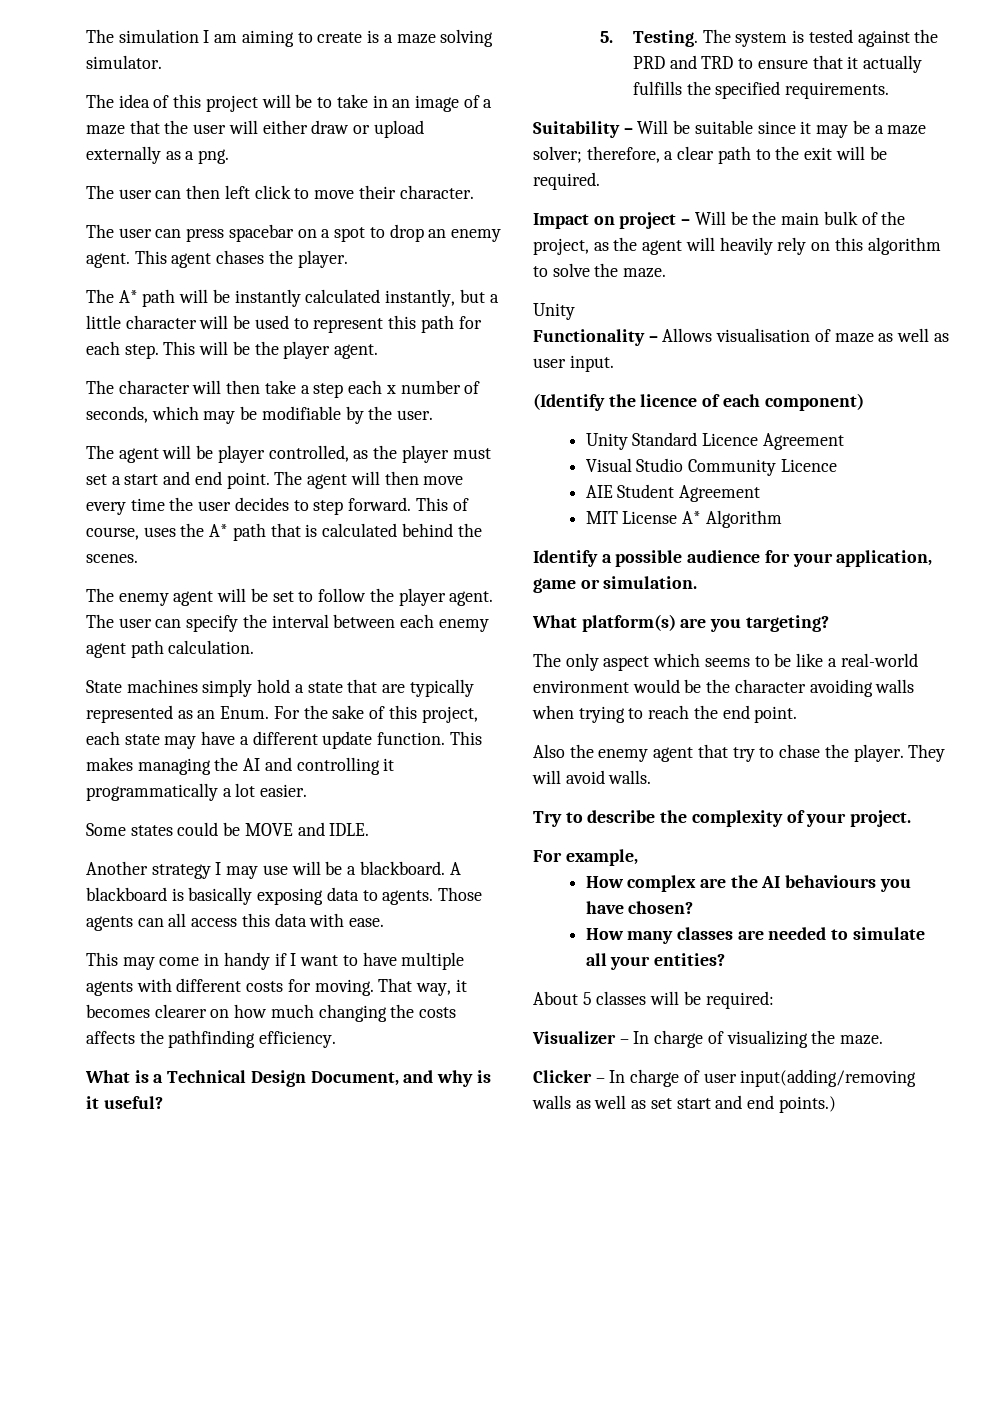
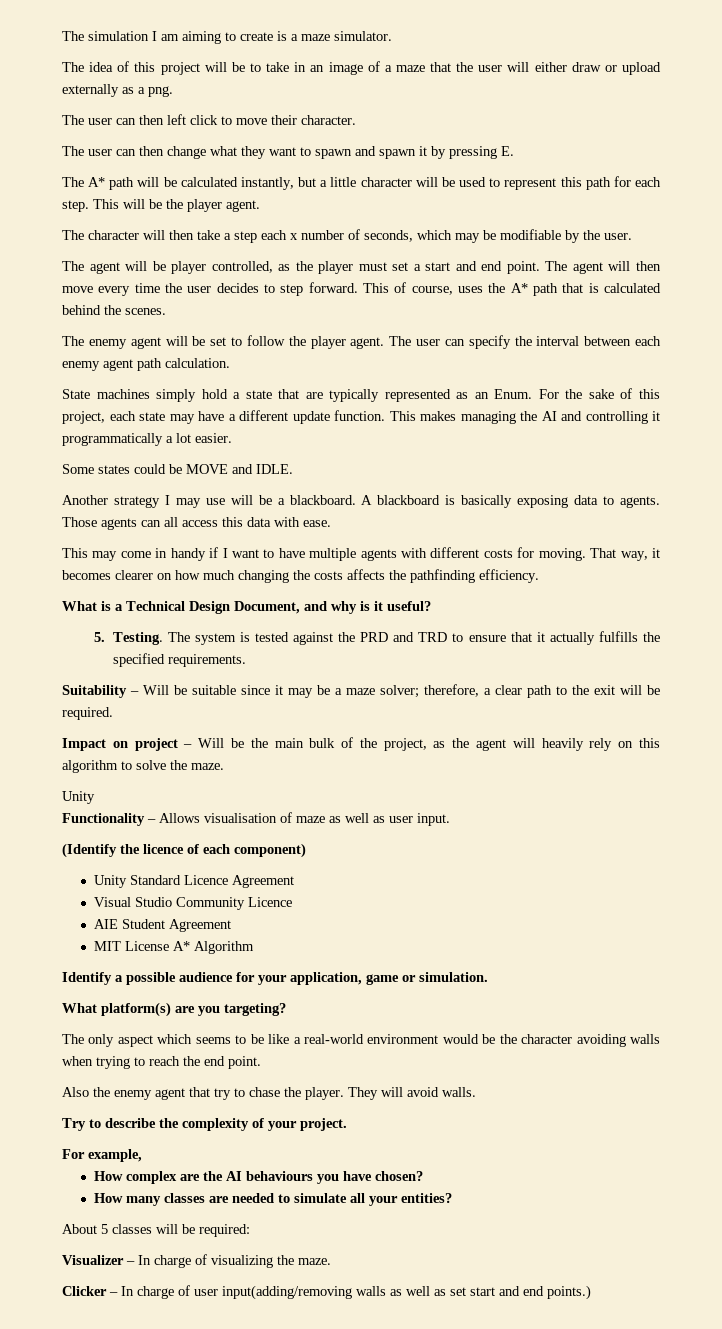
- The simulation I am aiming to create is a maze solving simulator.
+ The simulation I am aiming to create is a maze simulator.
- The user can press spacebar on a spot to drop an enemy agent. This agent chases the player.
+ The user can then change what they want to spawn and spawn it by pressing E.
- The A* path will be instantly calculated instantly, but a little character will be used to represent this path for each step.
+ The A* path will be calculated instantly, but a little character will be used to represent this path for each step.

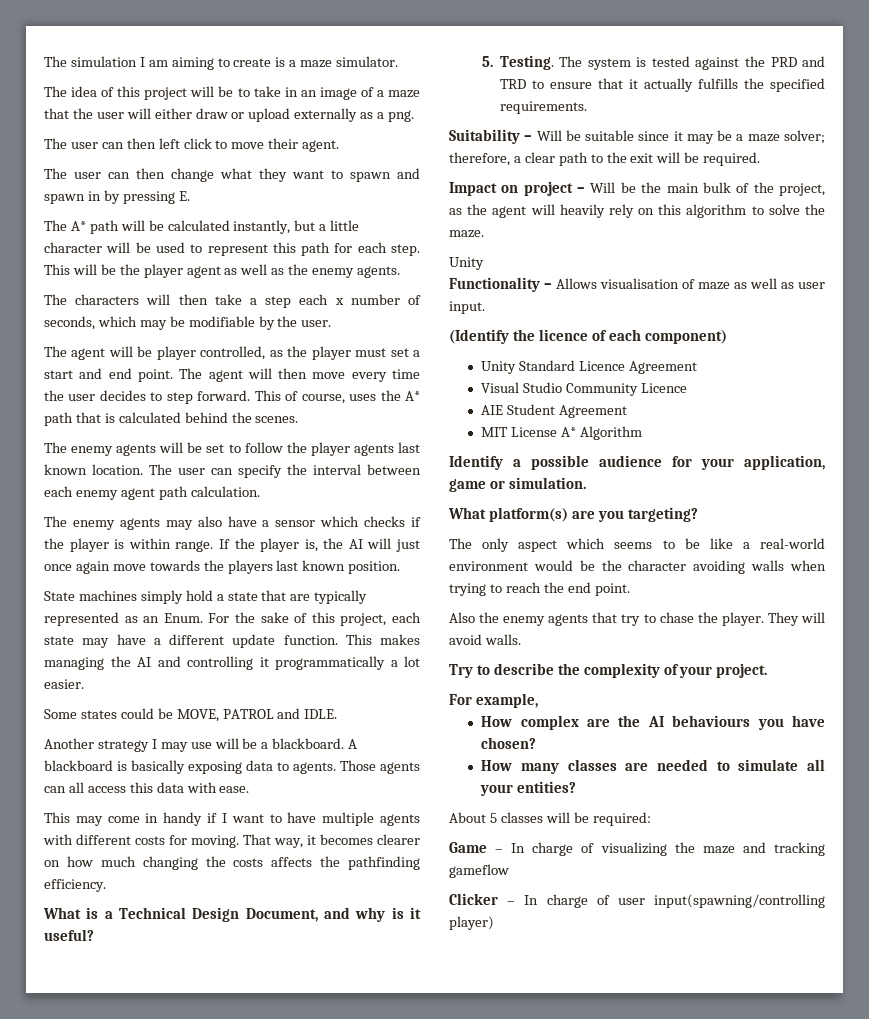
- The user can then left click to move their character.
+ The user can then left click to move their agent.
- The user can then change what they want to spawn and spawn it by pressing E.
+ The user can then change what they want to spawn and spawn in by pressing E.
- This will be the player agent.
- The character will then take a step each x number of seconds, which may be modifiable by the user.
+ This will be the player agent as well as the enemy agents.
+ The characters will then take a step each x number of seconds, which may be modifiable by the user.
- The enemy agent will be set to follow the player agent.
+ The enemy agents will be set to follow the player agents last known location.
+ The enemy agents may also have a sensor which checks if the player is within range. If the player is, the AI will just once again move towards the players last known position.
- Some states could be MOVE and IDLE.
+ Some states could be MOVE, PATROL and IDLE.
- Also the enemy agent that try to chase the player.
+ Also the enemy agents that try to chase the player.
- Visualizer – In charge of visualizing the maze.
+ Game – In charge of visualizing the maze and tracking gameflow
- Clicker – In charge of user input(adding/removing walls as well as set start and end points.)
+ Clicker – In charge of user input(spawning/controlling player)

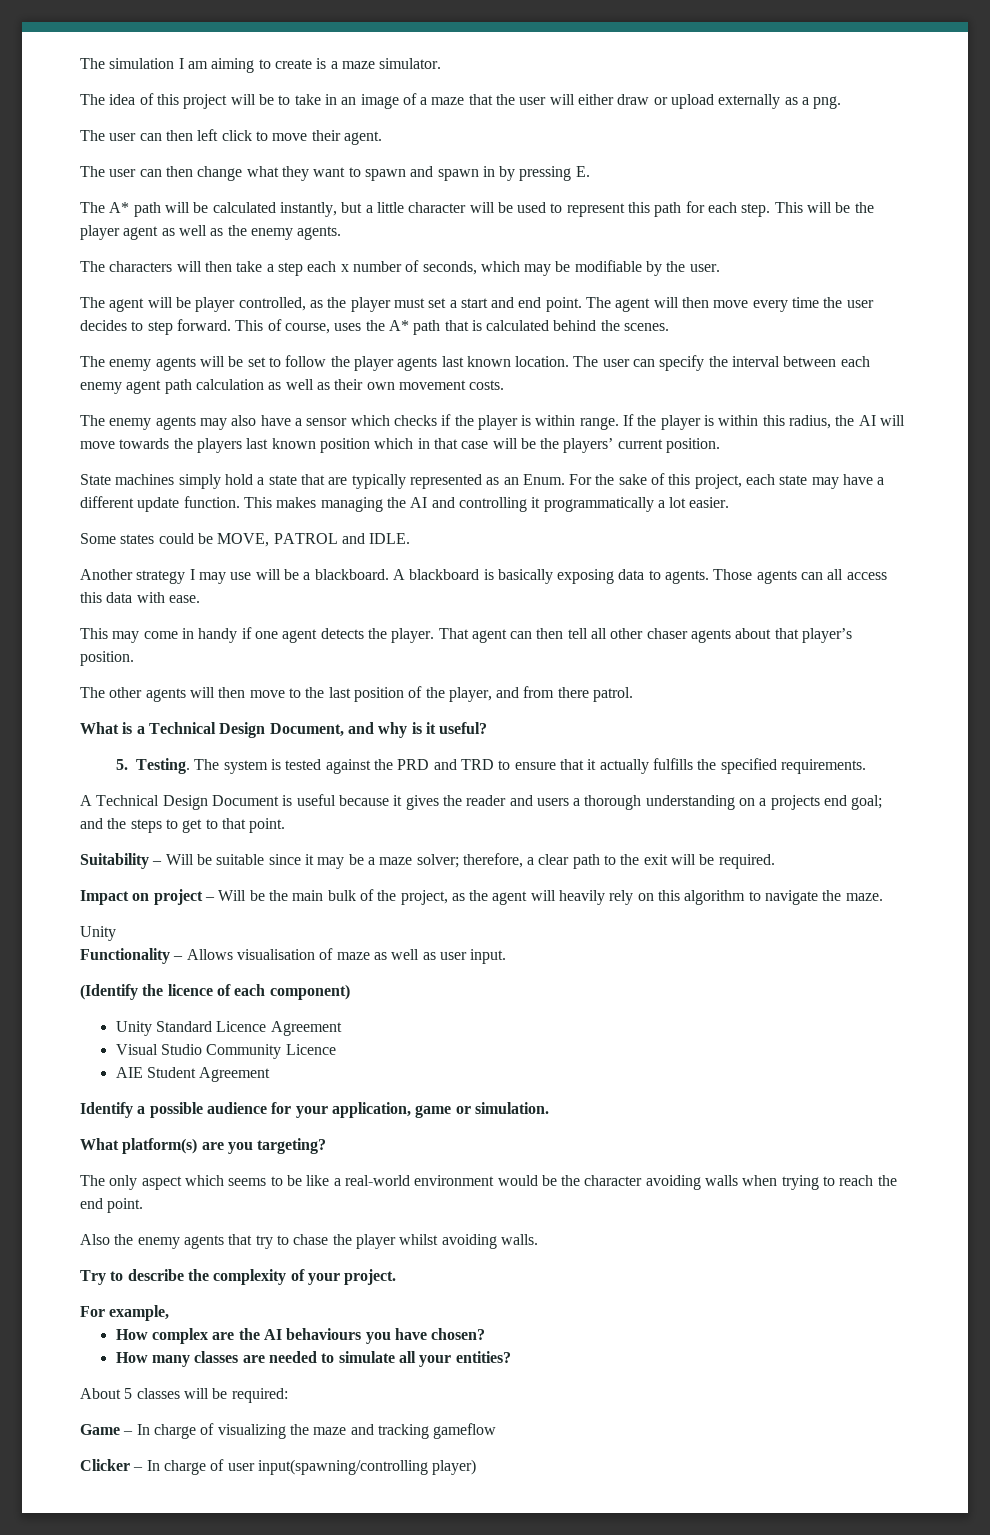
- The user can specify the interval between each enemy agent path calculation.
+ The user can specify the interval between each enemy agent path calculation as well as their own movement costs.
- If the player is, the AI will just once again move towards the players last known position.
+ If the player is within this radius, the AI will move towards the players last known position which in that case will be the players’ current position.
- This may come in handy if I want to have multiple agents with different costs for moving. That way, it becomes clearer on how much changing the costs affects the pathfinding efficiency.
+ This may come in handy if one agent detects the player. That agent can then tell all other chaser agents about that player’s position.
+ The other agents will then move to the last position of the player, and from there patrol.
+ A Technical Design Document is useful because it gives the reader and users a thorough understanding on a projects end goal; and the steps to get to that point.
- Impact on project – Will be the main bulk of the project, as the agent will heavily rely on this algorithm to solve the maze.
+ Impact on project – Will be the main bulk of the project, as the agent will heavily rely on this algorithm to navigate the maze.
- MIT License A* Algorithm
- Also the enemy agents that try to chase the player. They will avoid walls.
+ Also the enemy agents that try to chase the player whilst avoiding walls.

